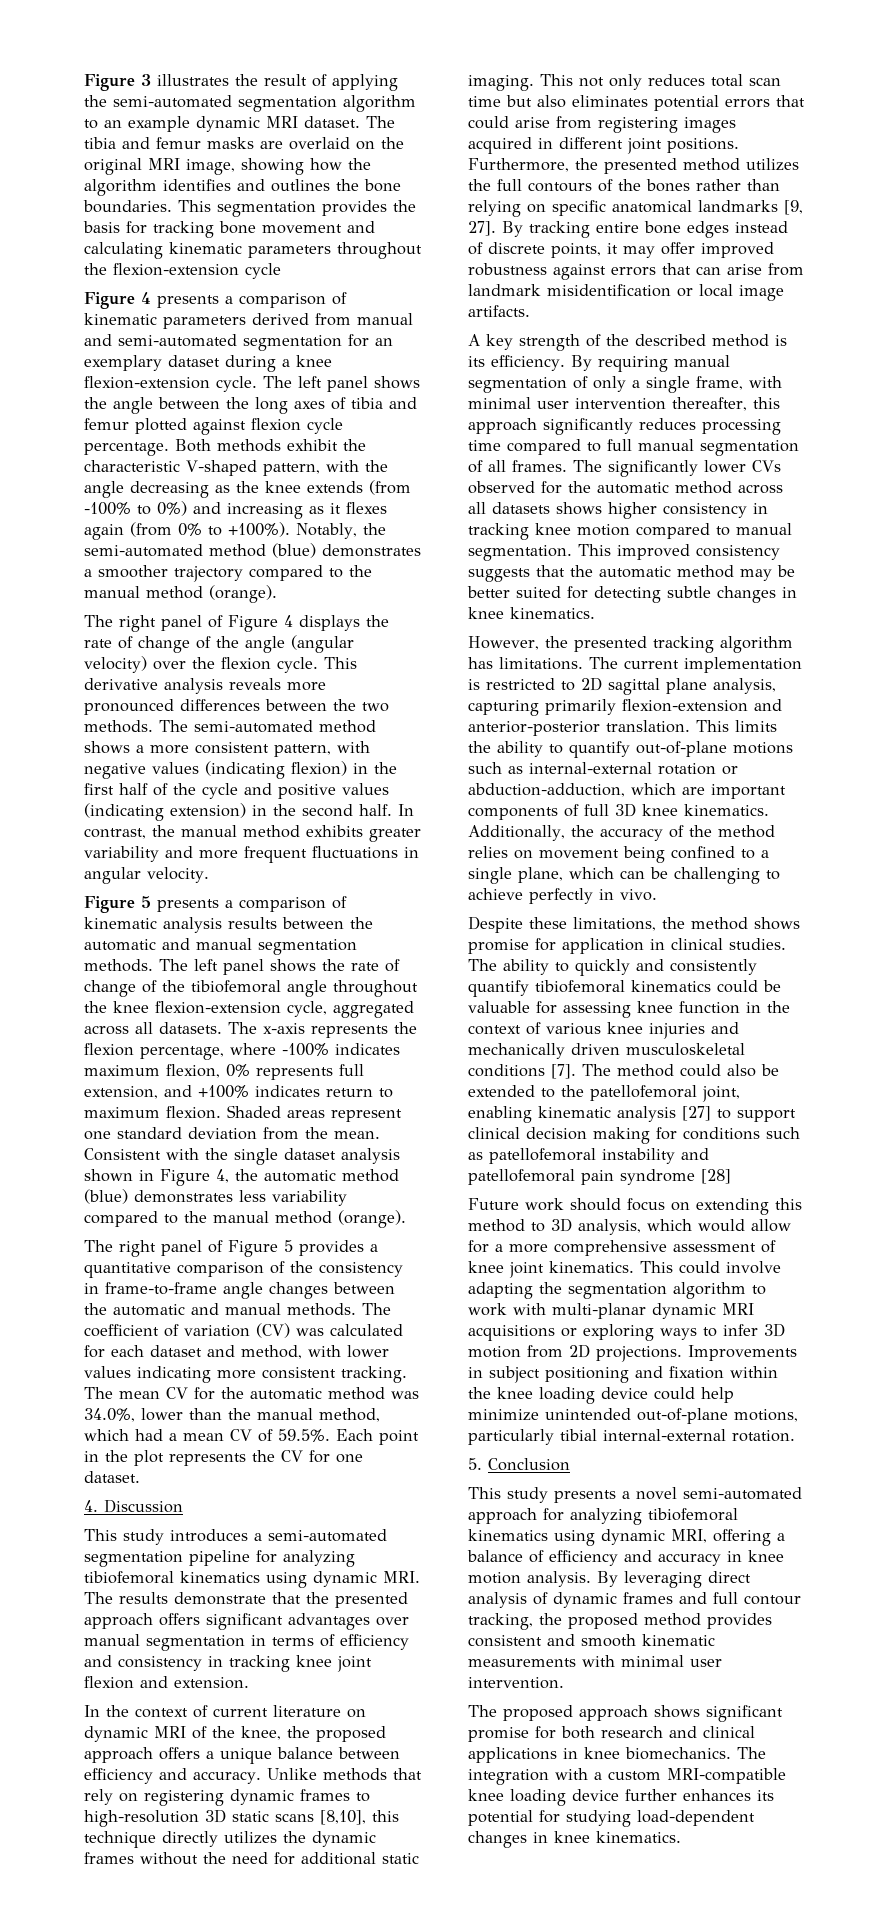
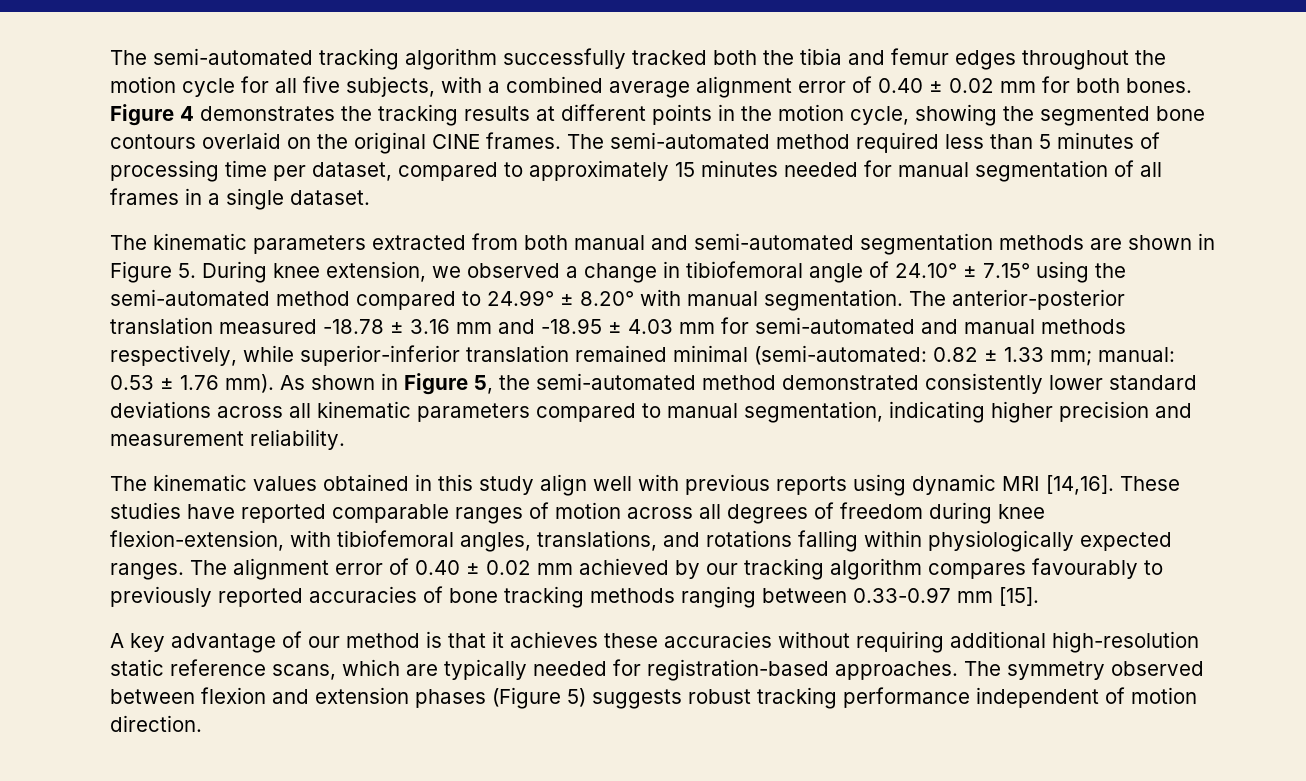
- Figure 3 illustrates the result of applying the semi-automated segmentation algorithm to an example dynamic MRI dataset. The tibia and femur masks are overlaid on the original MRI image, showing how the algorithm identifies and outlines the bone boundaries. This segmentation provides the basis for tracking bone movement and calculating kinematic parameters throughout the flexion-extension cycle
- Figure 4 presents a comparison of kinematic parameters derived from manual and semi-automated segmentation for an exemplary dataset during a knee flexion-extension cycle. The left panel shows the angle between the long axes of tibia and femur plotted against flexion cycle percentage. Both methods exhibit the characteristic V-shaped pattern, with the angle decreasing as the knee extends (from -100% to 0%) and increasing as it flexes again (from 0% to +100%). Notably, the semi-automated method (blue) demonstrates a smoother trajectory compared to the manual method (orange).
- The right panel of Figure 4 displays the rate of change of the angle (angular velocity) over the flexion cycle. This derivative analysis reveals more pronounced differences between the two methods. The semi-automated method shows a more consistent pattern, with negative values (indicating flexion) in the first half of the cycle and positive values (indicating extension) in the second half. In contrast, the manual method exhibits greater variability and more frequent fluctuations in angular velocity.
- Figure 5 presents a comparison of kinematic analysis results between the automatic and manual segmentation methods. The left panel shows the rate of change of the tibiofemoral angle throughout the knee flexion-extension cycle, aggregated across all datasets. The x-axis represents the flexion percentage, where -100% indicates maximum flexion, 0% represents full extension, and +100% indicates return to maximum flexion. Shaded areas represent one standard deviation from the mean. Consistent with the single dataset analysis shown in Figure 4, the automatic method (blue) demonstrates less variability compared to the manual method (orange).
- The right panel of Figure 5 provides a quantitative comparison of the consistency in frame-to-frame angle changes between the automatic and manual methods. The coefficient of variation (CV) was calculated for each dataset and method, with lower values indicating more consistent tracking. The mean CV for the automatic method was 34.0%, lower than the manual method, which had a mean CV of 59.5%. Each point in the plot represents the CV for one dataset.
- 4. Discussion
- This study introduces a semi-automated segmentation pipeline for analyzing tibiofemoral kinematics using dynamic MRI. The results demonstrate that the presented approach offers significant advantages over manual segmentation in terms of efficiency and consistency in tracking knee joint flexion and extension.
- In the context of current literature on dynamic MRI of the knee, the proposed approach offers a unique balance between efficiency and accuracy. Unlike methods that rely on registering dynamic frames to high-resolution 3D static scans [8,10], this technique directly utilizes the dynamic frames without the need for additional static imaging. This not only reduces total scan time but also eliminates potential errors that could arise from registering images acquired in different joint positions. Furthermore, the presented method utilizes the full contours of the bones rather than relying on specific anatomical landmarks [9, 27]. By tracking entire bone edges instead of discrete points, it may offer improved robustness against errors that can arise from landmark misidentification or local image artifacts.
- A key strength of the described method is its efficiency. By requiring manual segmentation of only a single frame, with minimal user intervention thereafter, this approach significantly reduces processing time compared to full manual segmentation of all frames. The significantly lower CVs observed for the automatic method across all datasets shows higher consistency in tracking knee motion compared to manual segmentation. This improved consistency suggests that the automatic method may be better suited for detecting subtle changes in knee kinematics.
- However, the presented tracking algorithm has limitations. The current implementation is restricted to 2D sagittal plane analysis, capturing primarily flexion-extension and anterior-posterior translation. This limits the ability to quantify out-of-plane motions such as internal-external rotation or abduction-adduction, which are important components of full 3D knee kinematics. Additionally, the accuracy of the method relies on movement being confined to a single plane, which can be challenging to achieve perfectly in vivo.
- Despite these limitations, the method shows promise for application in clinical studies. The ability to quickly and consistently quantify tibiofemoral kinematics could be valuable for assessing knee function in the context of various knee injuries and mechanically driven musculoskeletal conditions [7]. The method could also be extended to the patellofemoral joint, enabling kinematic analysis [27] to support clinical decision making for conditions such as patellofemoral instability and patellofemoral pain syndrome [28]
- Future work should focus on extending this method to 3D analysis, which would allow for a more comprehensive assessment of knee joint kinematics. This could involve adapting the segmentation algorithm to work with multi-planar dynamic MRI acquisitions or exploring ways to infer 3D motion from 2D projections. Improvements in subject positioning and fixation within the knee loading device could help minimize unintended out-of-plane motions, particularly tibial internal-external rotation.
- 5. Conclusion
- This study presents a novel semi-automated approach for analyzing tibiofemoral kinematics using dynamic MRI, offering a balance of efficiency and accuracy in knee motion analysis. By leveraging direct analysis of dynamic frames and full contour tracking, the proposed method provides consistent and smooth kinematic measurements with minimal user intervention.
- The proposed approach shows significant promise for both research and clinical applications in knee biomechanics. The integration with a custom MRI-compatible knee loading device further enhances its potential for studying load-dependent changes in knee kinematics.
+ The semi-automated tracking algorithm successfully tracked both the tibia and femur edges throughout the motion cycle for all five subjects, with a combined average alignment error of 0.40 ± 0.02 mm for both bones. Figure 4 demonstrates the tracking results at different points in the motion cycle, showing the segmented bone contours overlaid on the original CINE frames. The semi-automated method required less than 5 minutes of processing time per dataset, compared to approximately 15 minutes needed for manual segmentation of all frames in a single dataset.
+ The kinematic parameters extracted from both manual and semi-automated segmentation methods are shown in Figure 5. During knee extension, we observed a change in tibiofemoral angle of 24.10° ± 7.15° using the semi-automated method compared to 24.99° ± 8.20° with manual segmentation. The anterior-posterior translation measured -18.78 ± 3.16 mm and -18.95 ± 4.03 mm for semi-automated and manual methods respectively, while superior-inferior translation remained minimal (semi-automated: 0.82 ± 1.33 mm; manual: 0.53 ± 1.76 mm). As shown in Figure 5, the semi-automated method demonstrated consistently lower standard deviations across all kinematic parameters compared to manual segmentation, indicating higher precision and measurement reliability.
+ The kinematic values obtained in this study align well with previous reports using dynamic MRI [14,16]. These studies have reported comparable ranges of motion across all degrees of freedom during knee flexion-extension, with tibiofemoral angles, translations, and rotations falling within physiologically expected ranges. The alignment error of 0.40 ± 0.02 mm achieved by our tracking algorithm compares favourably to previously reported accuracies of bone tracking methods ranging between 0.33-0.97 mm [15].
+ A key advantage of our method is that it achieves these accuracies without requiring additional high-resolution static reference scans, which are typically needed for registration-based approaches. The symmetry observed between flexion and extension phases (Figure 5) suggests robust tracking performance independent of motion direction.

